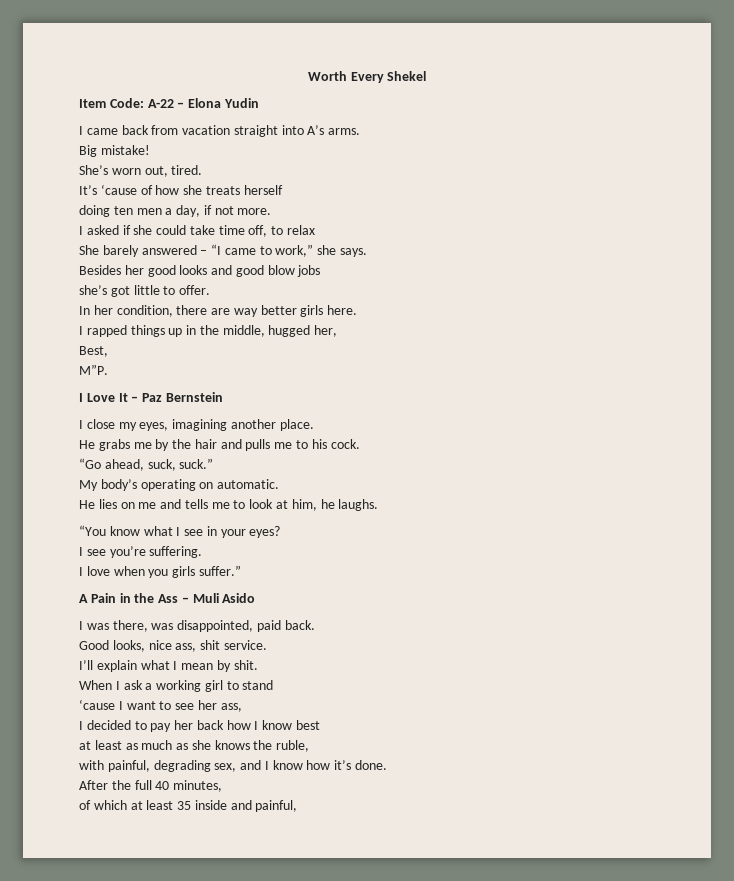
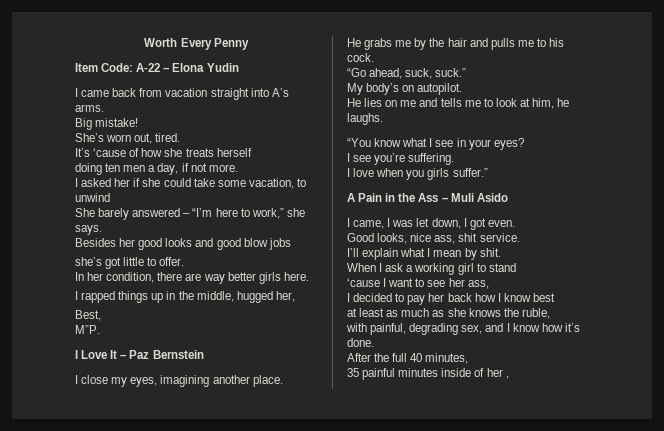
- Worth Every Shekel
+ Worth Every Penny
- I asked if she could take time off, to relax
+ I asked her if she could take some vacation, to unwind
- She barely answered – “I came to work,” she says.
+ She barely answered – “I’m here to work,” she says.
- My body’s operating on automatic.
+ My body’s on autopilot.
- I was there, was disappointed, paid back.
+ I came, I was let down, I got even.
- of which at least 35 inside and painful,
+ 35 painful minutes inside of her ,

